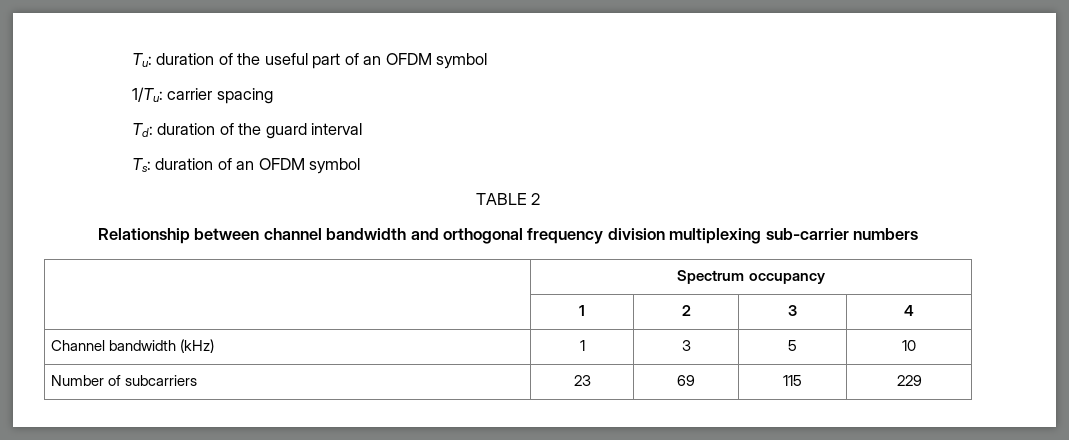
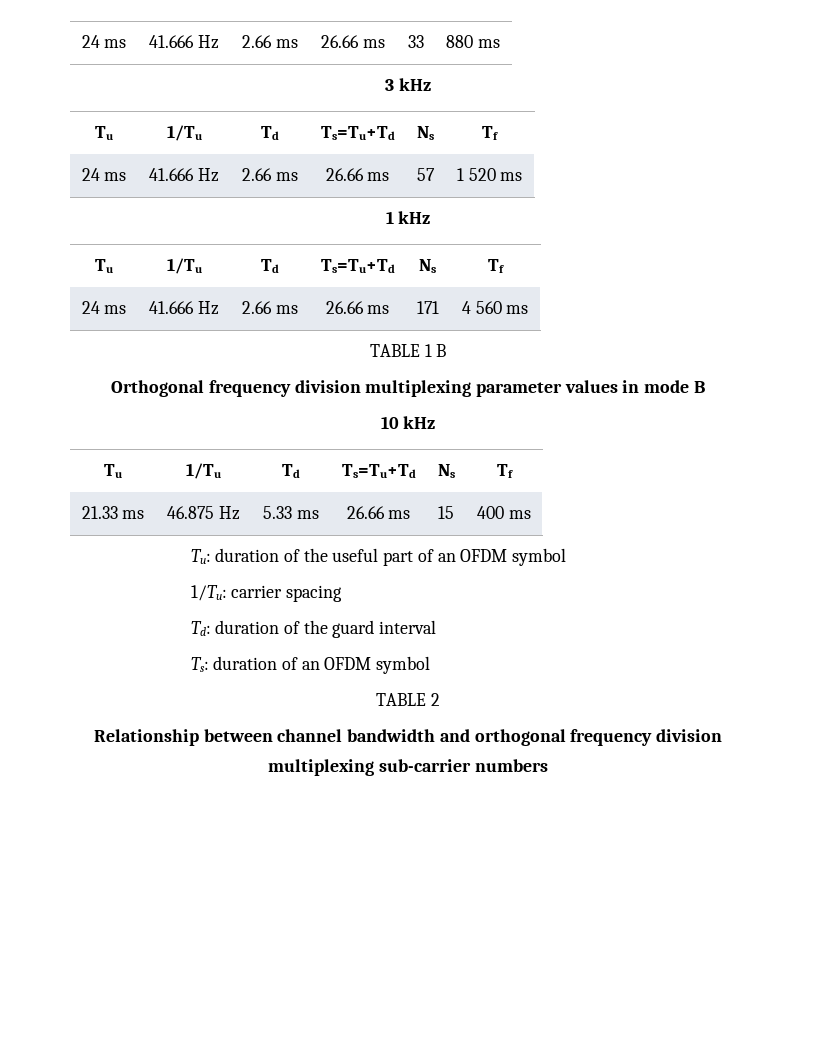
+ 24 ms | 41.666 Hz | 2.66 ms | 26.66 ms | 33 | 880 ms
+ 3 kHz
+ Tu | 1/Tu | Td | Ts=Tu+Td | Ns | Tf
+ 24 ms | 41.666 Hz | 2.66 ms | 26.66 ms | 57 | 1 520 ms
+ 1 kHz
+ Tu | 1/Tu | Td | Ts=Tu+Td | Ns | Tf
+ 24 ms | 41.666 Hz | 2.66 ms | 26.66 ms | 171 | 4 560 ms
+ TABLE 1 B
+ Orthogonal frequency division multiplexing parameter values in mode B
+ 10 kHz
+ Tu | 1/Tu | Td | Ts=Tu+Td | Ns | Tf
+ 21.33 ms | 46.875 Hz | 5.33 ms | 26.66 ms | 15 | 400 ms
- | Spectrum occupancy
- | 1 | 2 | 3 | 4
- Channel bandwidth (kHz) | 1 | 3 | 5 | 10
- Number of subcarriers | 23 | 69 | 115 | 229

